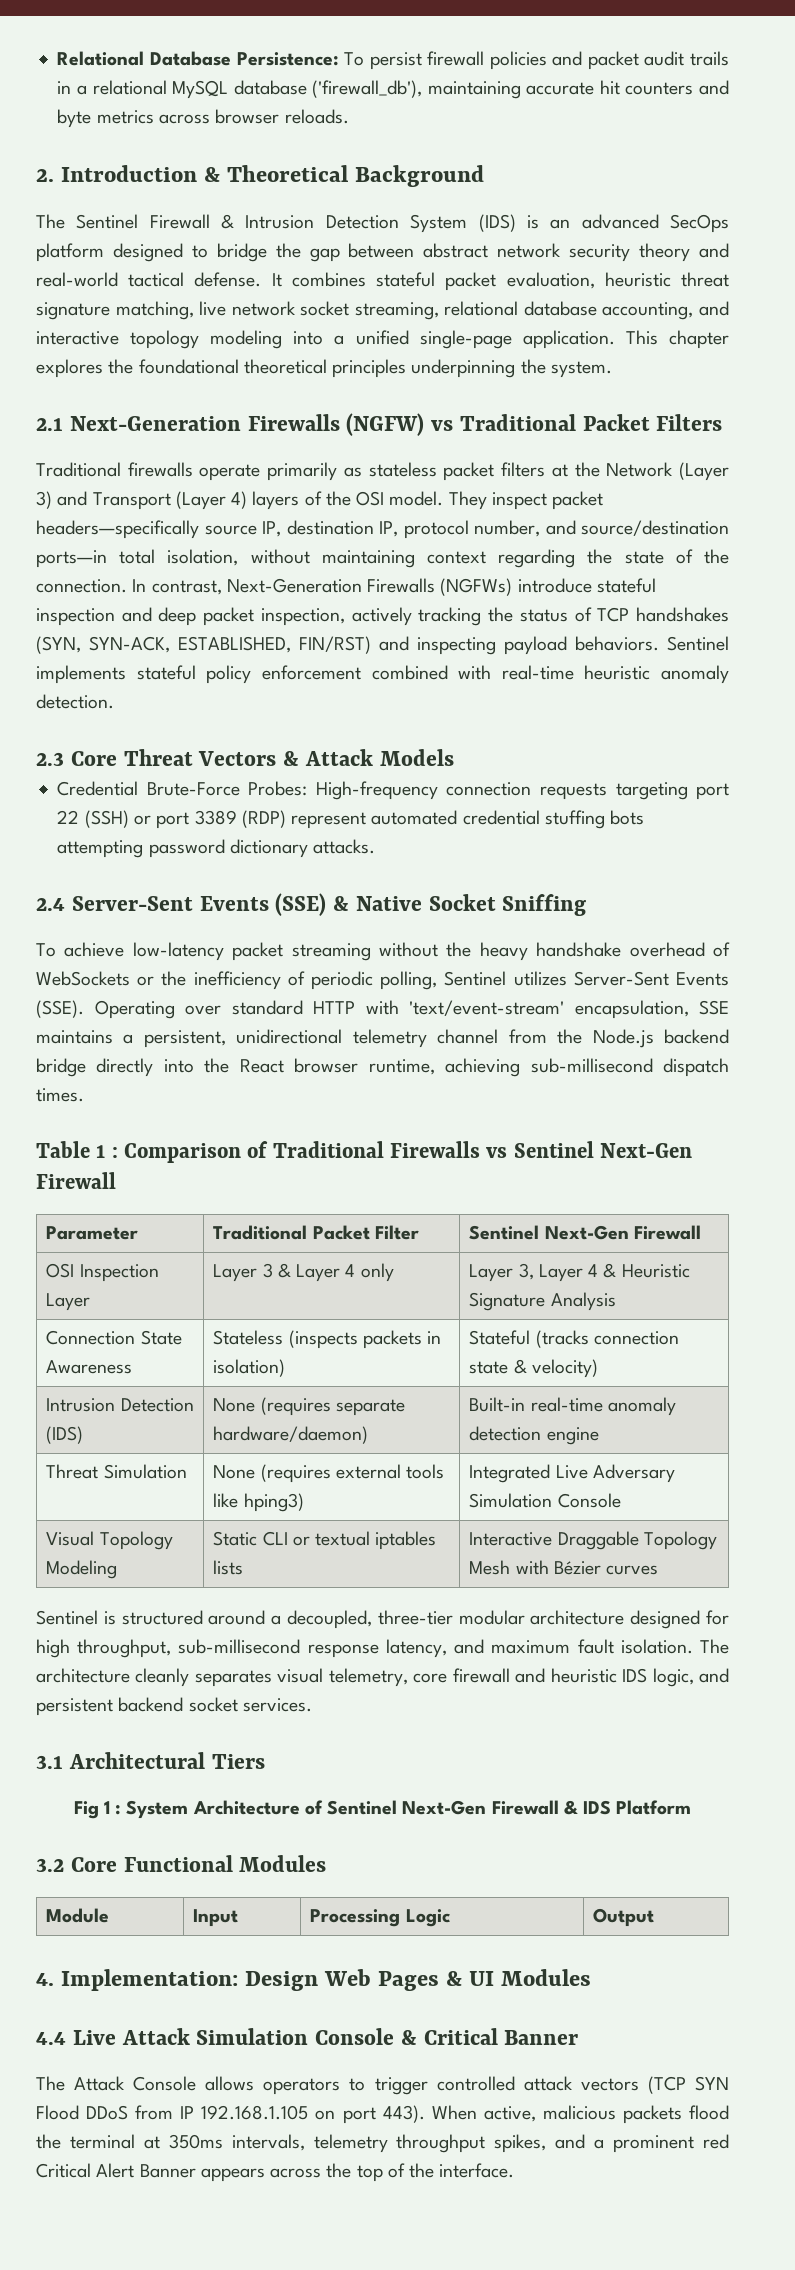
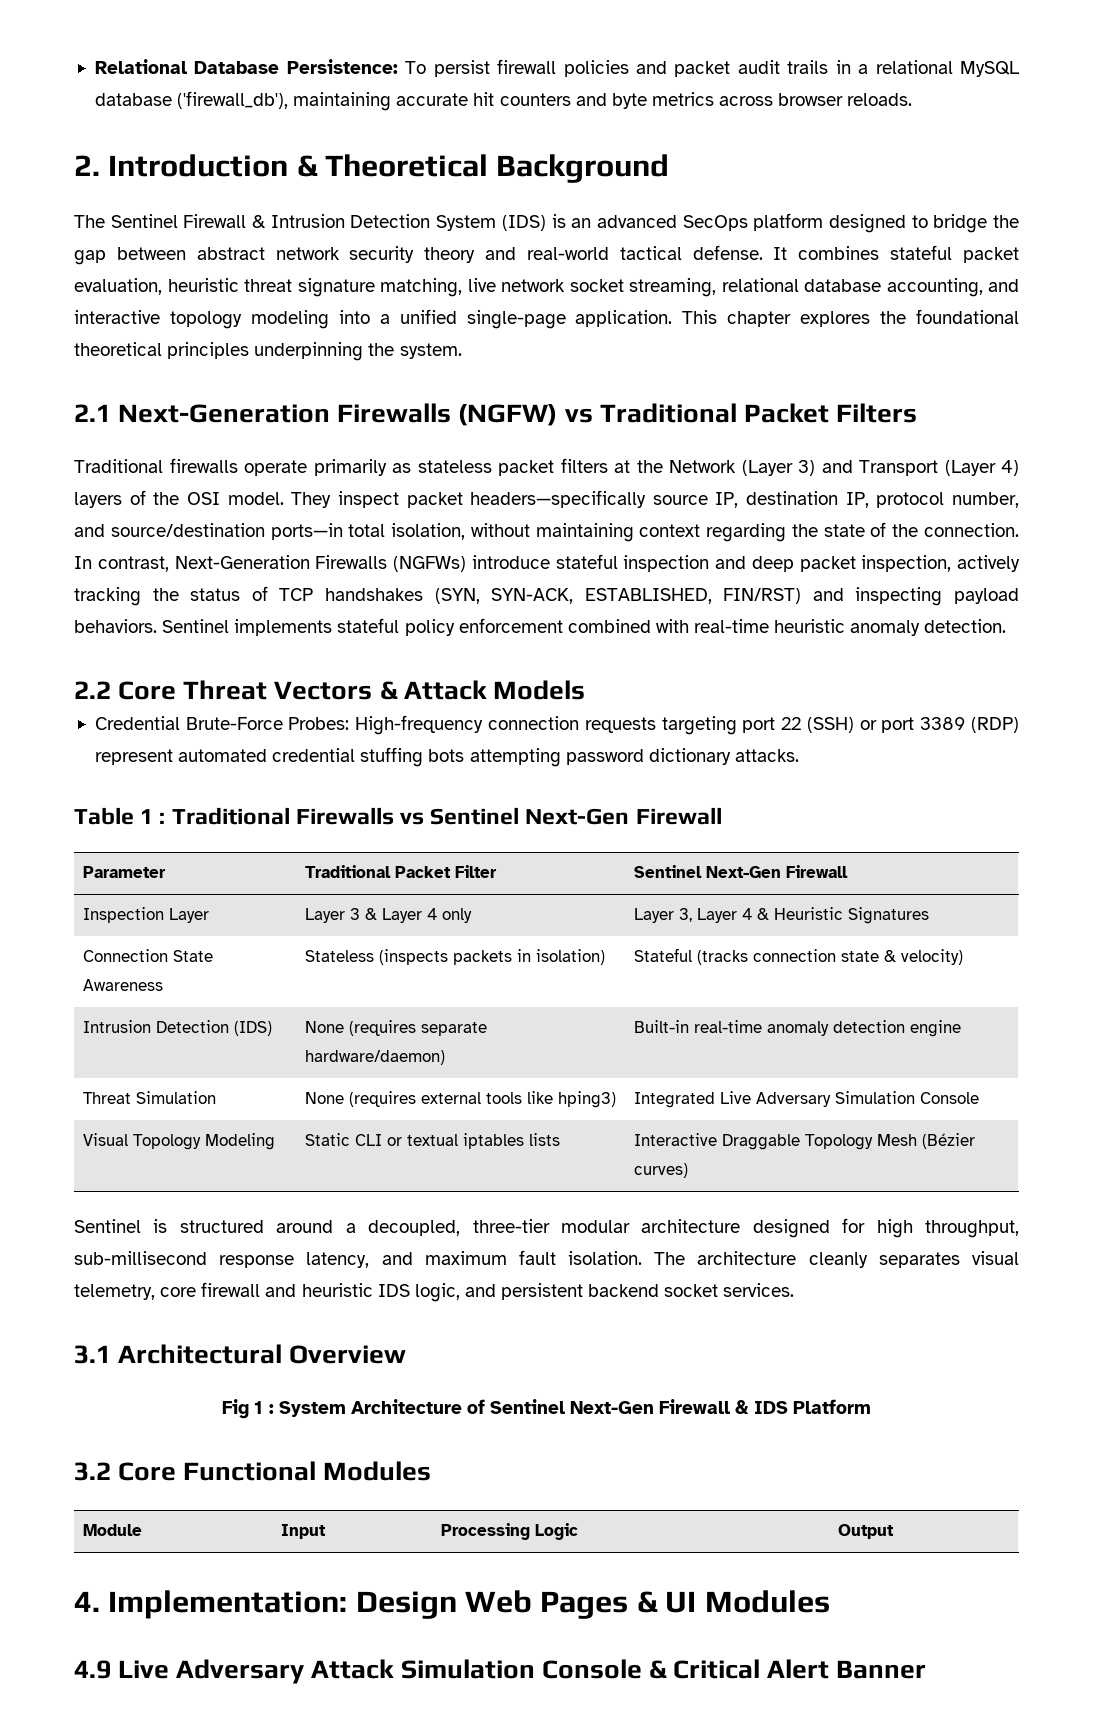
- 2.3 Core Threat Vectors & Attack Models
+ 2.2 Core Threat Vectors & Attack Models
- 2.4 Server-Sent Events (SSE) & Native Socket Sniffing
- To achieve low-latency packet streaming without the heavy handshake overhead of WebSockets or the inefficiency of periodic polling, Sentinel utilizes Server-Sent Events (SSE). Operating over standard HTTP with 'text/event-stream' encapsulation, SSE maintains a persistent, unidirectional telemetry channel from the Node.js backend bridge directly into the React browser runtime, achieving sub-millisecond dispatch times.
- Table 1 : Comparison of Traditional Firewalls vs Sentinel Next-Gen Firewall
+ Table 1 : Traditional Firewalls vs Sentinel Next-Gen Firewall
- OSI Inspection Layer | Layer 3 & Layer 4 only | Layer 3, Layer 4 & Heuristic Signature Analysis
+ Inspection Layer | Layer 3 & Layer 4 only | Layer 3, Layer 4 & Heuristic Signatures
- Visual Topology Modeling | Static CLI or textual iptables lists | Interactive Draggable Topology Mesh with Bézier curves
+ Visual Topology Modeling | Static CLI or textual iptables lists | Interactive Draggable Topology Mesh (Bézier curves)
- 3.1 Architectural Tiers
+ 3.1 Architectural Overview
- 4.4 Live Attack Simulation Console & Critical Banner
- The Attack Console allows operators to trigger controlled attack vectors (TCP SYN Flood DDoS from IP 192.168.1.105 on port 443). When active, malicious packets flood the terminal at 350ms intervals, telemetry throughput spikes, and a prominent red Critical Alert Banner appears across the top of the interface.
+ 4.9 Live Adversary Attack Simulation Console & Critical Alert Banner

